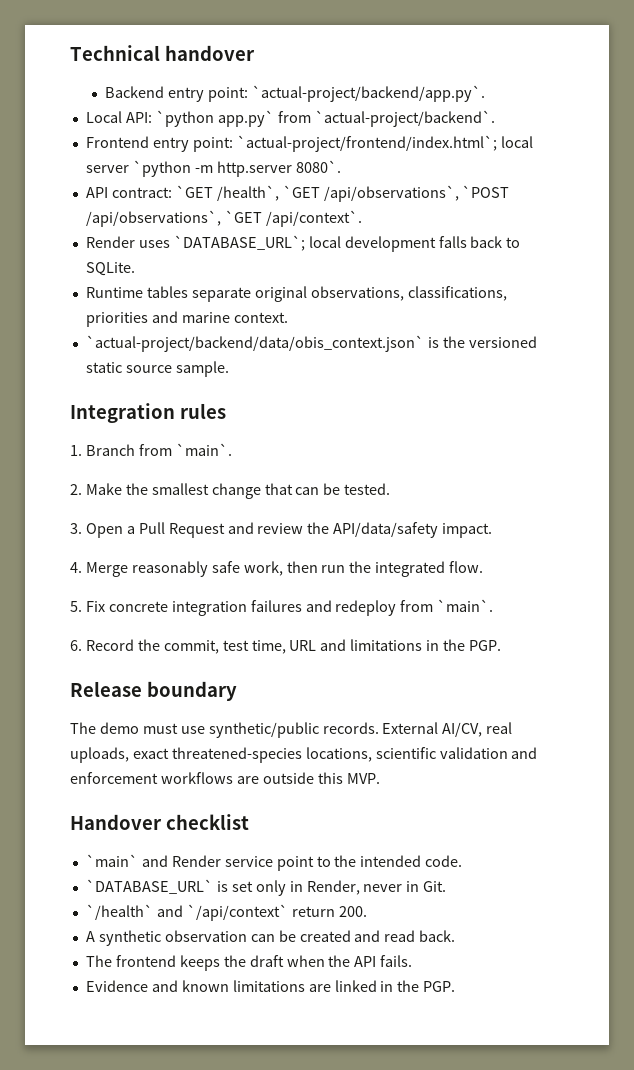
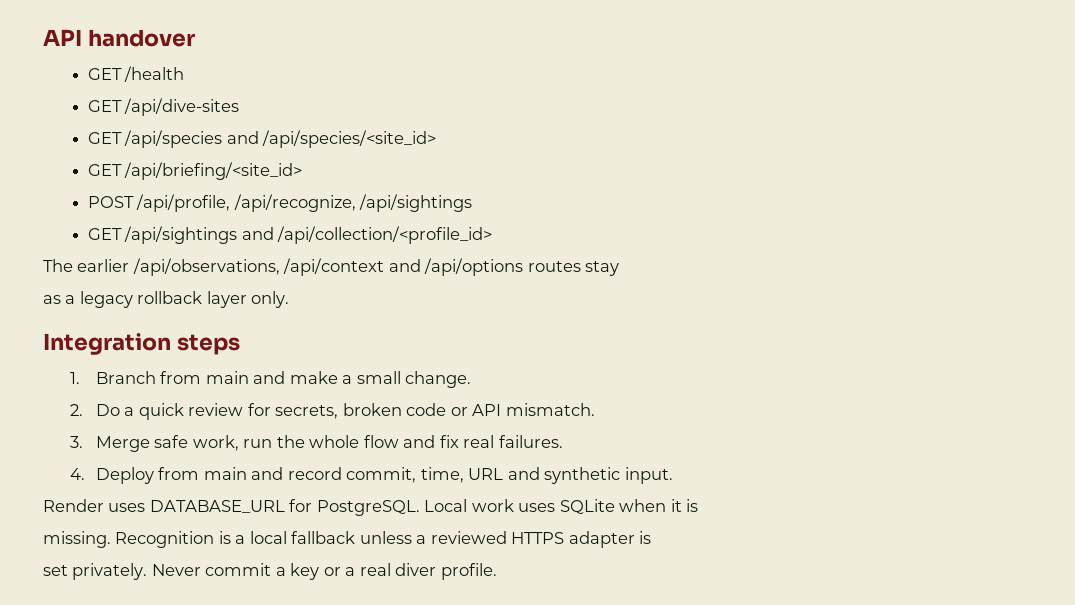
- Technical handover
+ API handover
- Backend entry point: `actual-project/backend/app.py`.
- Local API: `python app.py` from `actual-project/backend`.
- Frontend entry point: `actual-project/frontend/index.html`; local server `python -m http.server 8080`.
- API contract: `GET /health`, `GET /api/observations`, `POST /api/observations`, `GET /api/context`.
- Render uses `DATABASE_URL`; local development falls back to SQLite.
- Runtime tables separate original observations, classifications, priorities and marine context.
- `actual-project/backend/data/obis_context.json` is the versioned static source sample.
- Integration rules
- 1. Branch from `main`.
- 2. Make the smallest change that can be tested.
- 3. Open a Pull Request and review the API/data/safety impact.
- 4. Merge reasonably safe work, then run the integrated flow.
- 5. Fix concrete integration failures and redeploy from `main`.
- 6. Record the commit, test time, URL and limitations in the PGP.
- Release boundary
- The demo must use synthetic/public records. External AI/CV, real uploads, exact threatened-species locations, scientific validation and enforcement workflows are outside this MVP.
- Handover checklist
- `main` and Render service point to the intended code.
- `DATABASE_URL` is set only in Render, never in Git.
- `/health` and `/api/context` return 200.
- A synthetic observation can be created and read back.
- The frontend keeps the draft when the API fails.
- Evidence and known limitations are linked in the PGP.
+ GET /health
+ GET /api/dive-sites
+ GET /api/species and /api/species/<site_id>
+ GET /api/briefing/<site_id>
+ POST /api/profile, /api/recognize, /api/sightings
+ GET /api/sightings and /api/collection/<profile_id>
+ The earlier /api/observations, /api/context and /api/options routes stay
+ as a legacy rollback layer only.
+ Integration steps
+ 1. Branch from main and make a small change.
+ 2. Do a quick review for secrets, broken code or API mismatch.
+ 3. Merge safe work, run the whole flow and fix real failures.
+ 4. Deploy from main and record commit, time, URL and synthetic input.
+ Render uses DATABASE_URL for PostgreSQL. Local work uses SQLite when it is
+ missing. Recognition is a local fallback unless a reviewed HTTPS adapter is
+ set privately. Never commit a key or a real diver profile.

